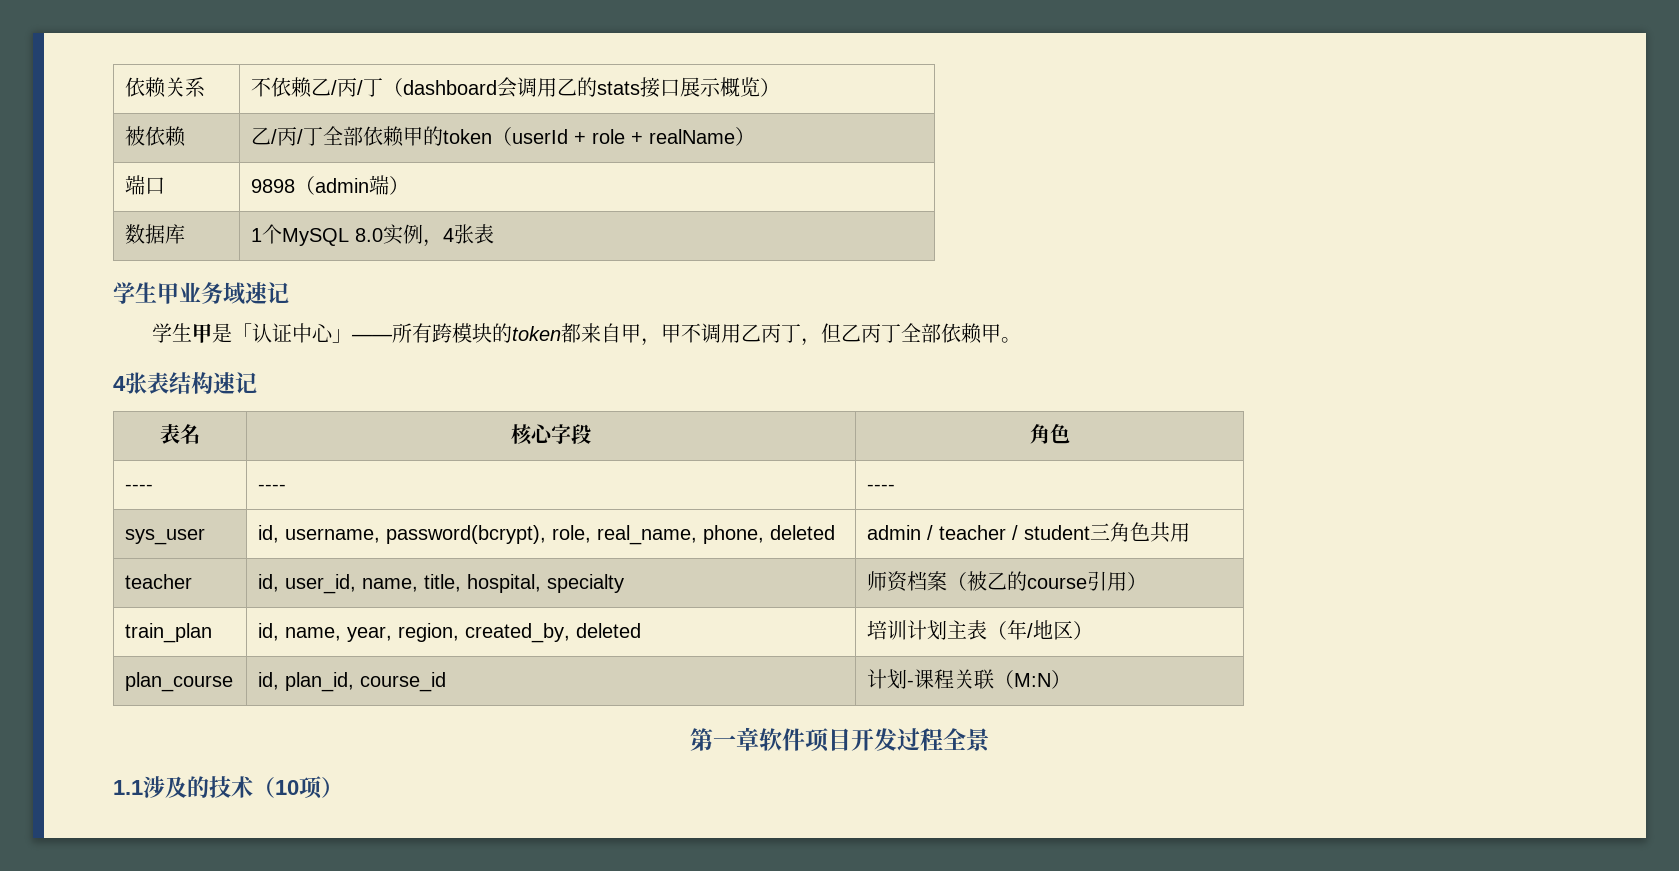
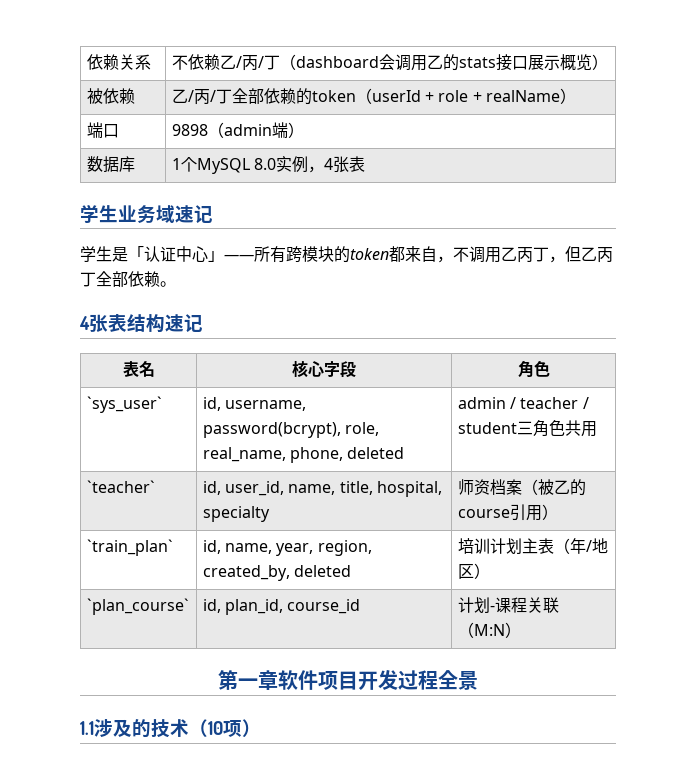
- 被依赖 | 乙/丙/丁全部依赖甲的token（userId + role + realName）
+ 被依赖 | 乙/丙/丁全部依赖的token（userId + role + realName）
- 学生甲业务域速记
+ 学生业务域速记
- 学生甲是「认证中心」——所有跨模块的token都来自甲，甲不调用乙丙丁，但乙丙丁全部依赖甲。
+ 学生是「认证中心」——所有跨模块的token都来自，不调用乙丙丁，但乙丙丁全部依赖。
- ---- | ---- | ----
- sys_user | id, username, password(bcrypt), role, real_name, phone, deleted | admin / teacher / student三角色共用
+ `sys_user` | id, username, password(bcrypt), role, real_name, phone, deleted | admin / teacher / student三角色共用
- teacher | id, user_id, name, title, hospital, specialty | 师资档案（被乙的course引用）
+ `teacher` | id, user_id, name, title, hospital, specialty | 师资档案（被乙的course引用）
- train_plan | id, name, year, region, created_by, deleted | 培训计划主表（年/地区）
+ `train_plan` | id, name, year, region, created_by, deleted | 培训计划主表（年/地区）
- plan_course | id, plan_id, course_id | 计划-课程关联（M:N）
+ `plan_course` | id, plan_id, course_id | 计划-课程关联（M:N）

